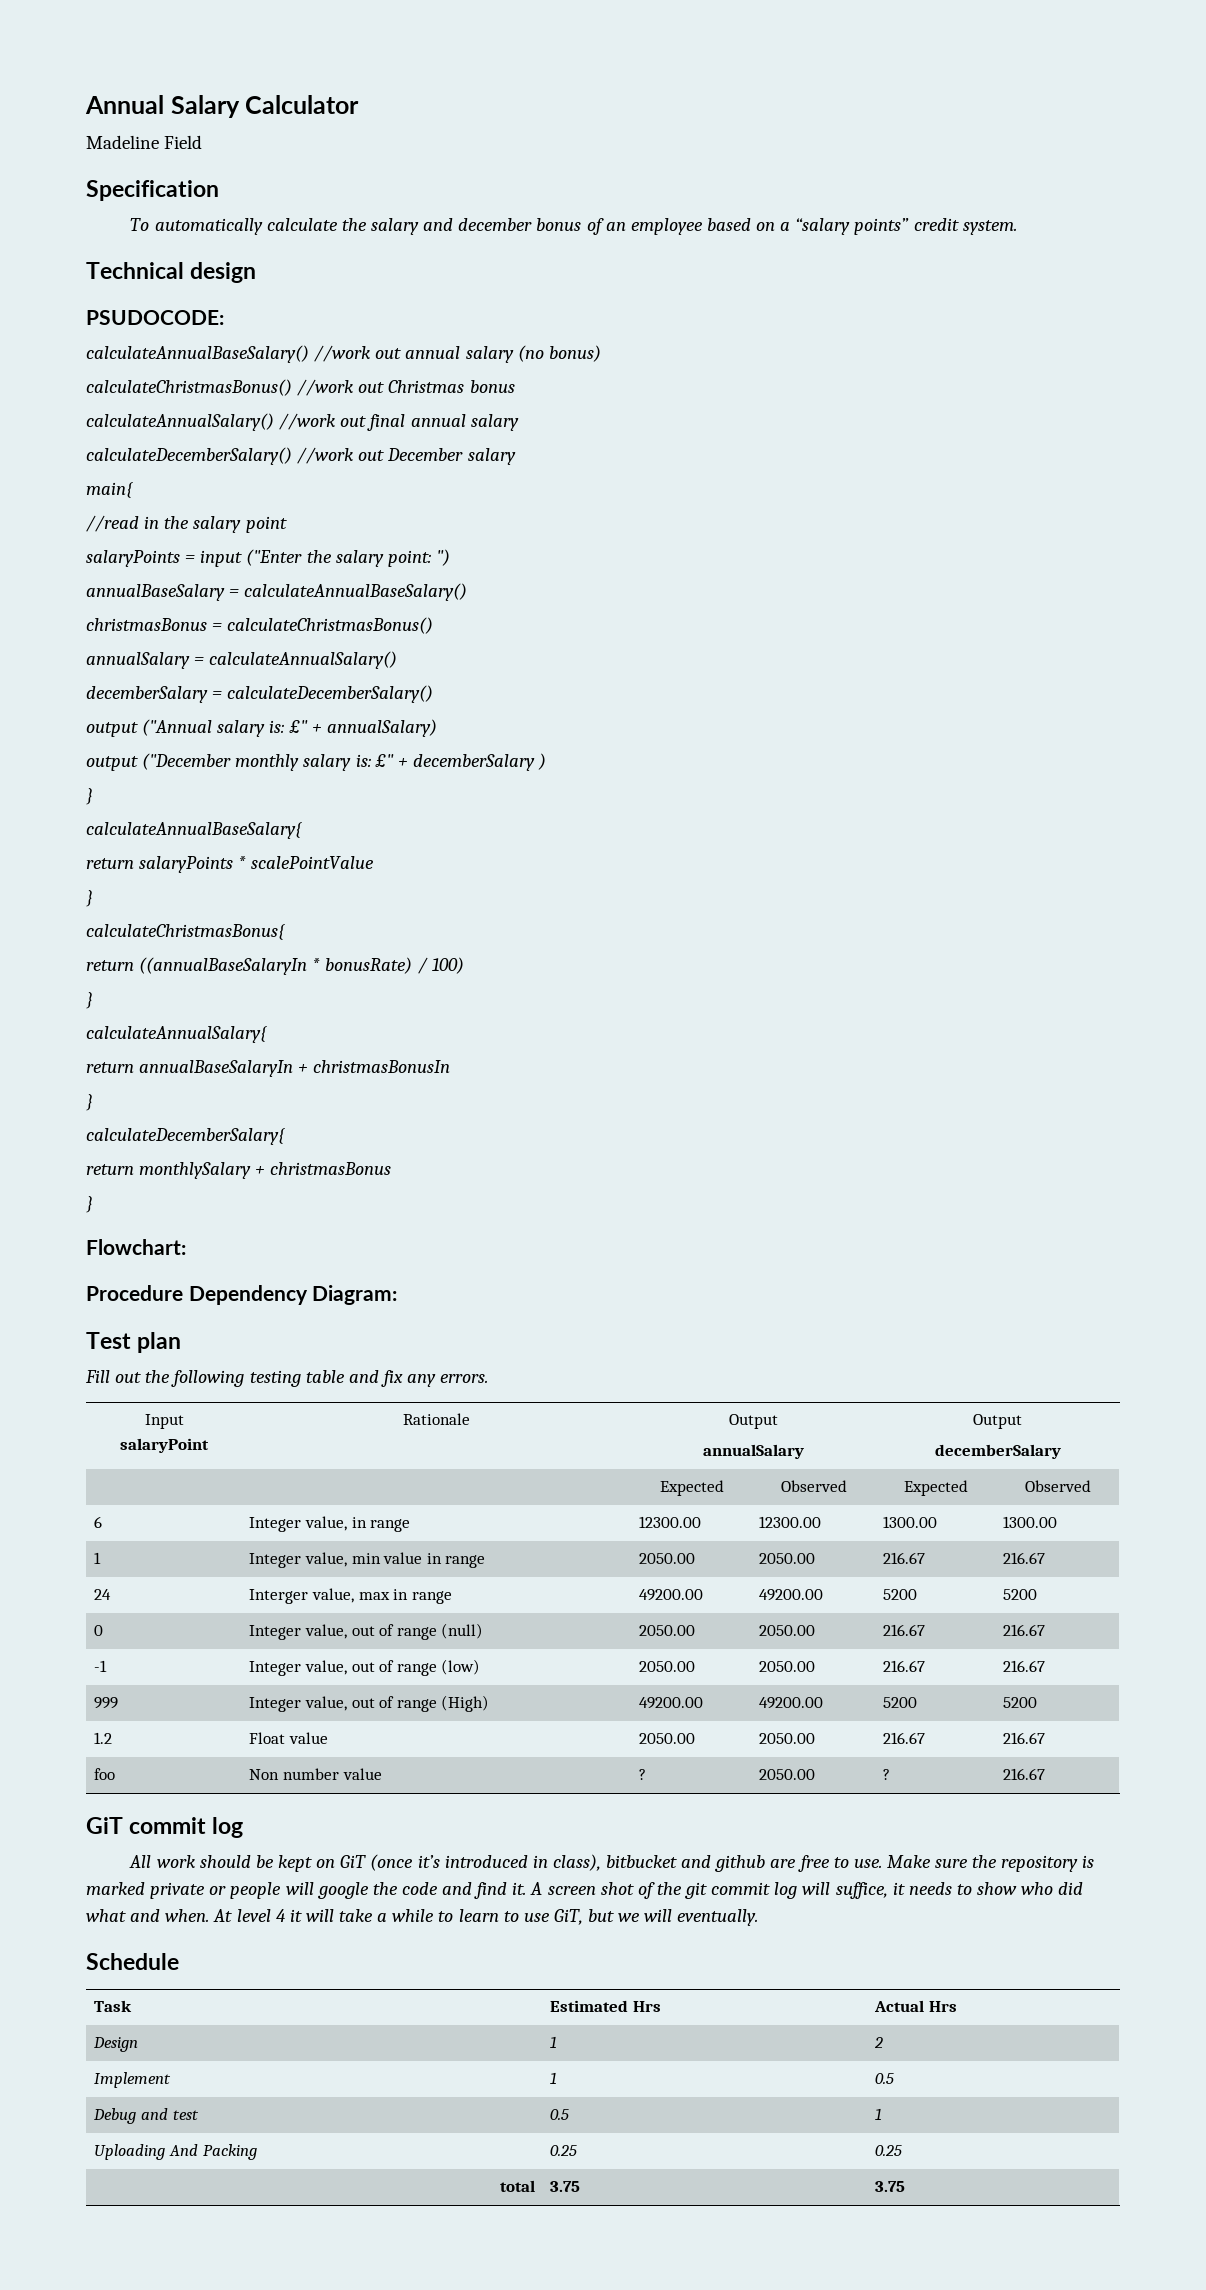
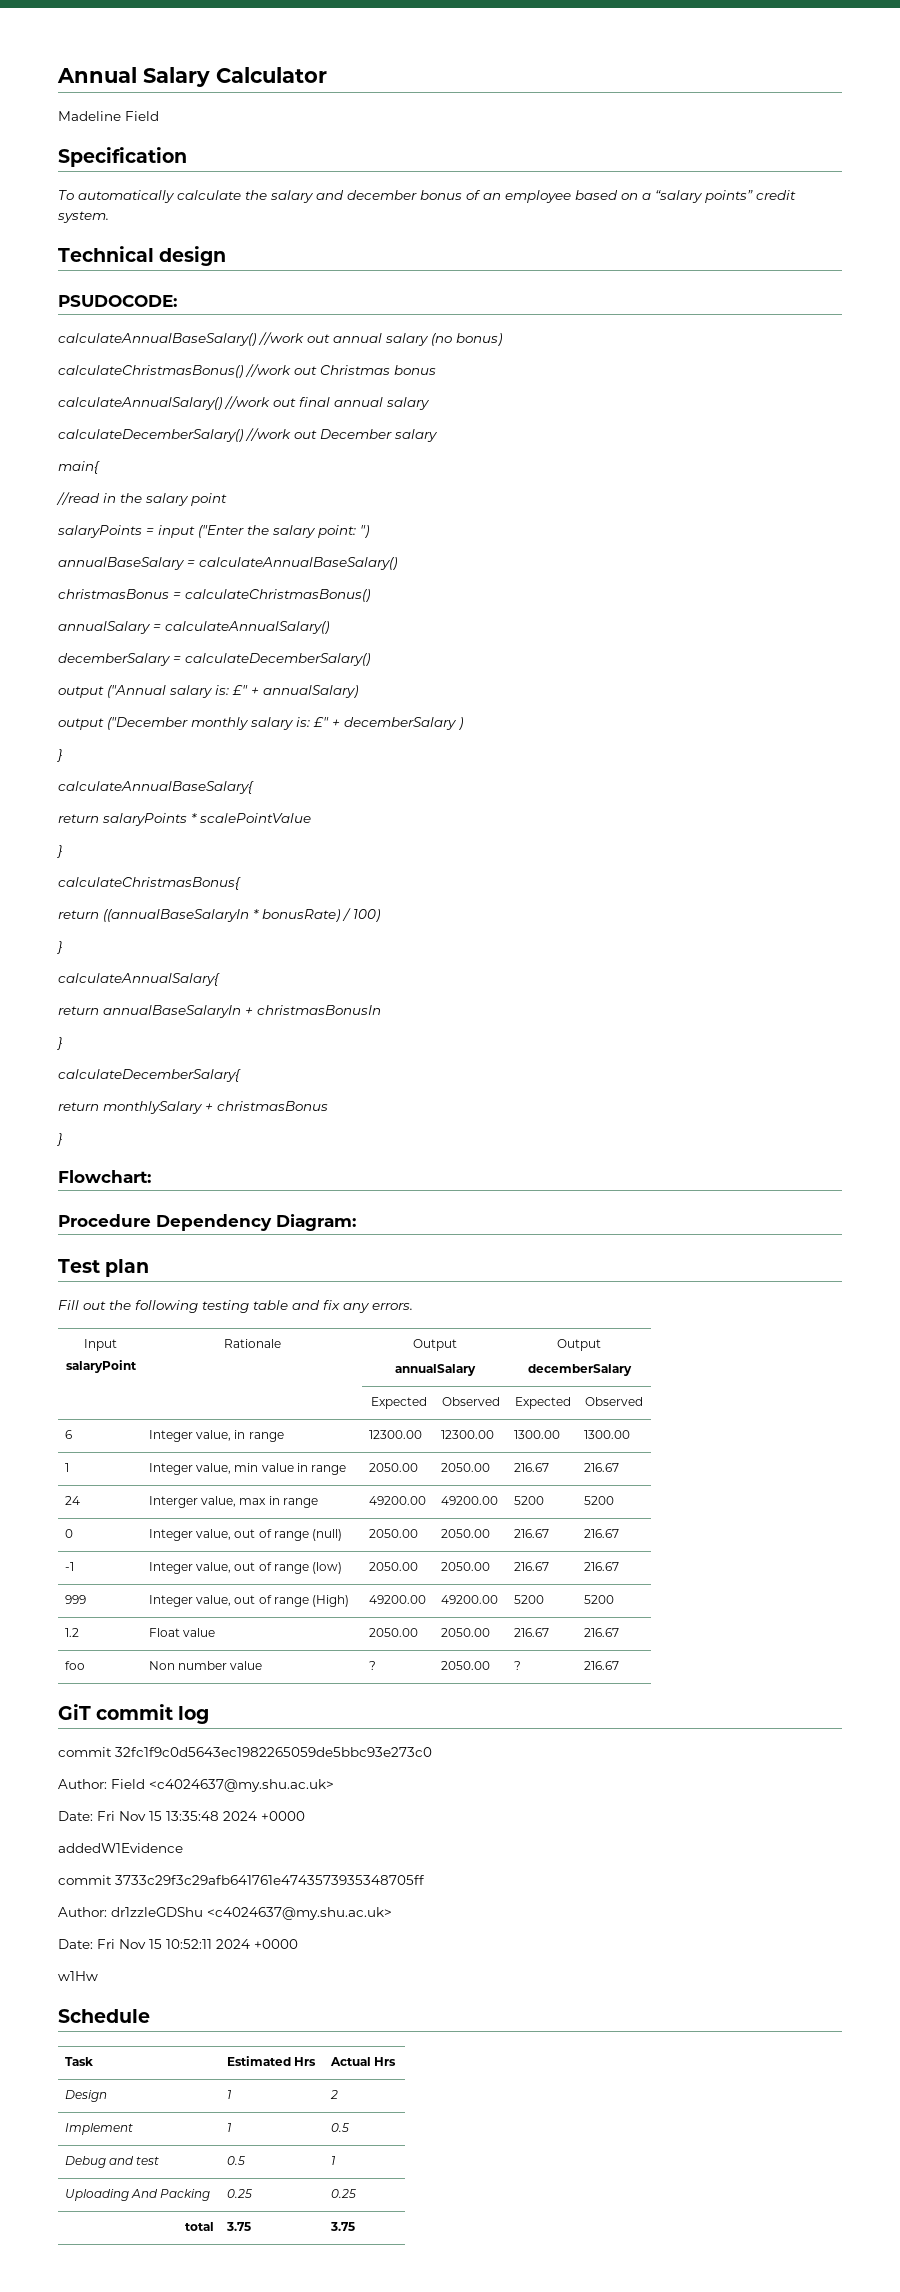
- All work should be kept on GiT (once it’s introduced in class), bitbucket and github are free to use. Make sure the repository is marked private or people will google the code and find it. A screen shot of the git commit log will suffice, it needs to show who did what and when. At level 4 it will take a while to learn to use GiT, but we will eventually.
+ commit 32fc1f9c0d5643ec1982265059de5bbc93e273c0
+ Author: Field <c4024637@my.shu.ac.uk>
+ Date: Fri Nov 15 13:35:48 2024 +0000
+ addedW1Evidence
+ commit 3733c29f3c29afb641761e4743573935348705ff
+ Author: dr1zzleGDShu <c4024637@my.shu.ac.uk>
+ Date: Fri Nov 15 10:52:11 2024 +0000
+ w1Hw

